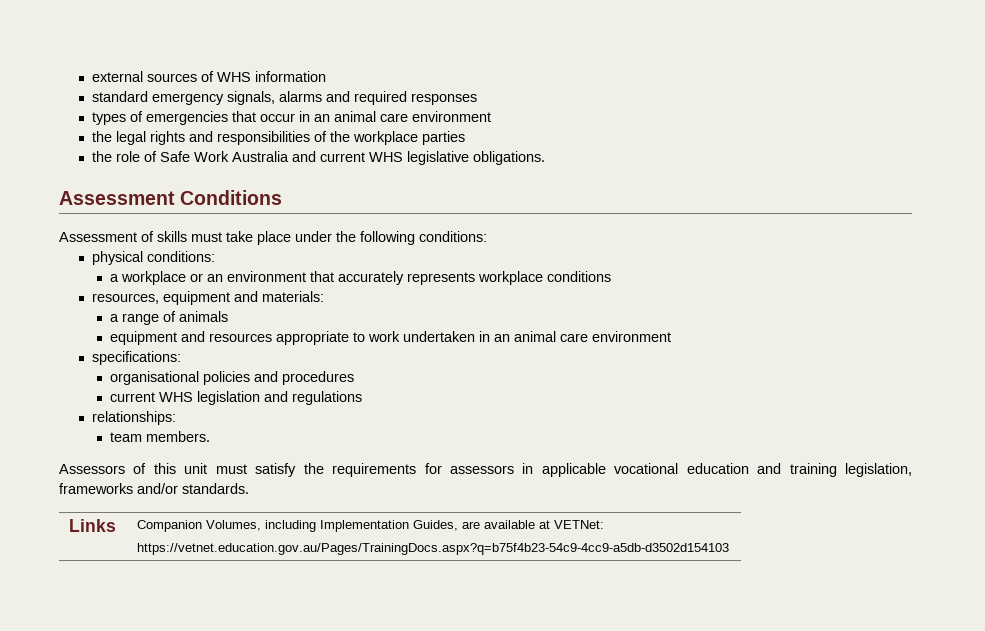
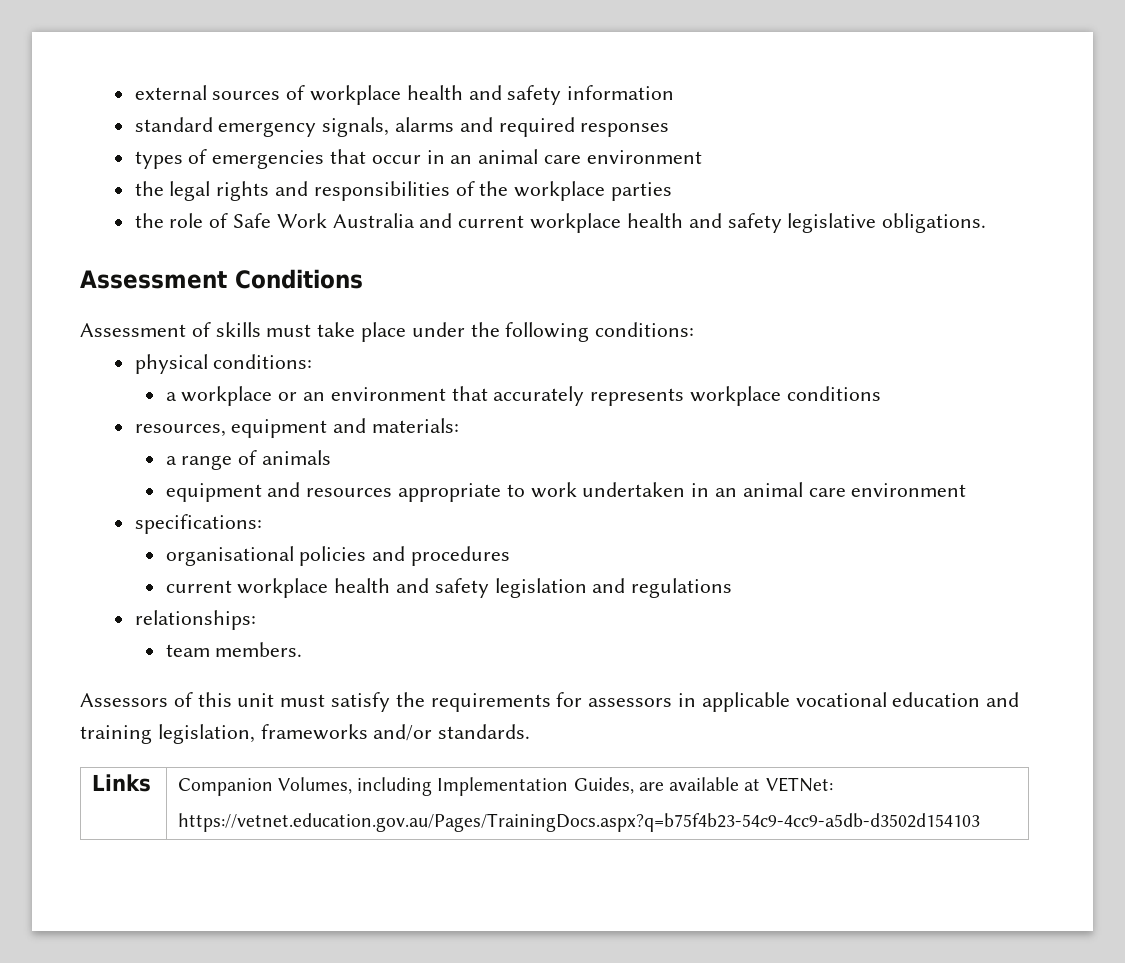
- external sources of WHS information
+ external sources of workplace health and safety information
- the role of Safe Work Australia and current WHS legislative obligations.
+ the role of Safe Work Australia and current workplace health and safety legislative obligations.
- current WHS legislation and regulations
+ current workplace health and safety legislation and regulations

